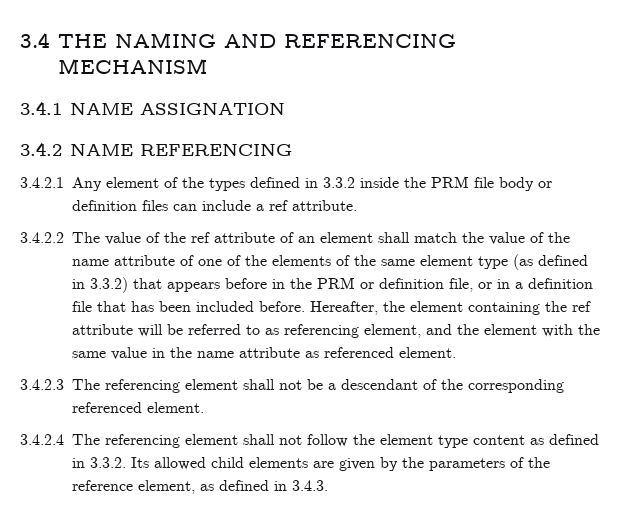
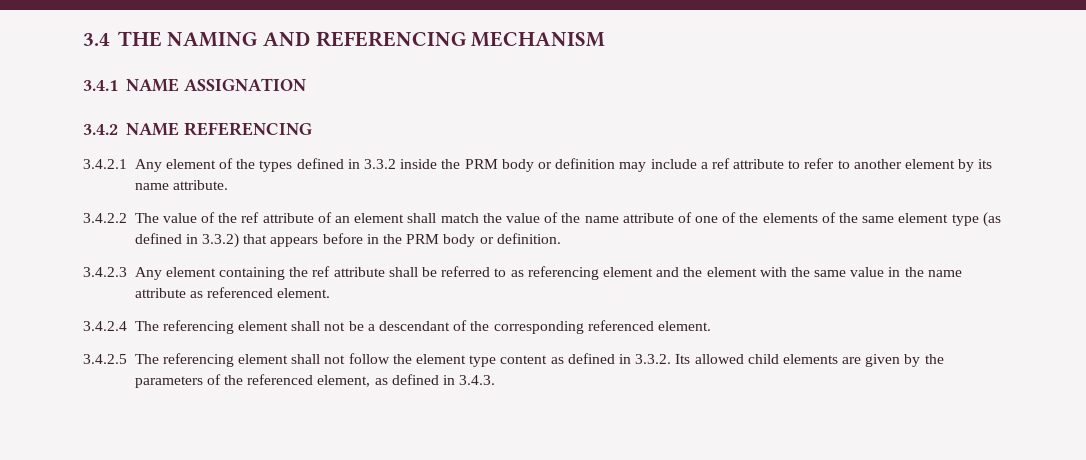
- 3.4.2.1 Any element of the types defined in 3.3.2 inside the PRM file body or definition files can include a ref attribute.
+ 3.4.2.1 Any element of the types defined in 3.3.2 inside the PRM body or definition may include a ref attribute to refer to another element by its name attribute.
- 3.4.2.2 The value of the ref attribute of an element shall match the value of the name attribute of one of the elements of the same element type (as defined in 3.3.2) that appears before in the PRM or definition file, or in a definition file that has been included before. Hereafter, the element containing the ref attribute will be referred to as referencing element, and the element with the same value in the name attribute as referenced element.
+ 3.4.2.2 The value of the ref attribute of an element shall match the value of the name attribute of one of the elements of the same element type (as defined in 3.3.2) that appears before in the PRM body or definition.
+ 3.4.2.3 Any element containing the ref attribute shall be referred to as referencing element and the element with the same value in the name attribute as referenced element.
- 3.4.2.3 The referencing element shall not be a descendant of the corresponding referenced element.
+ 3.4.2.4 The referencing element shall not be a descendant of the corresponding referenced element.
- 3.4.2.4 The referencing element shall not follow the element type content as defined in 3.3.2. Its allowed child elements are given by the parameters of the reference element, as defined in 3.4.3.
+ 3.4.2.5 The referencing element shall not follow the element type content as defined in 3.3.2. Its allowed child elements are given by the parameters of the referenced element, as defined in 3.4.3.

